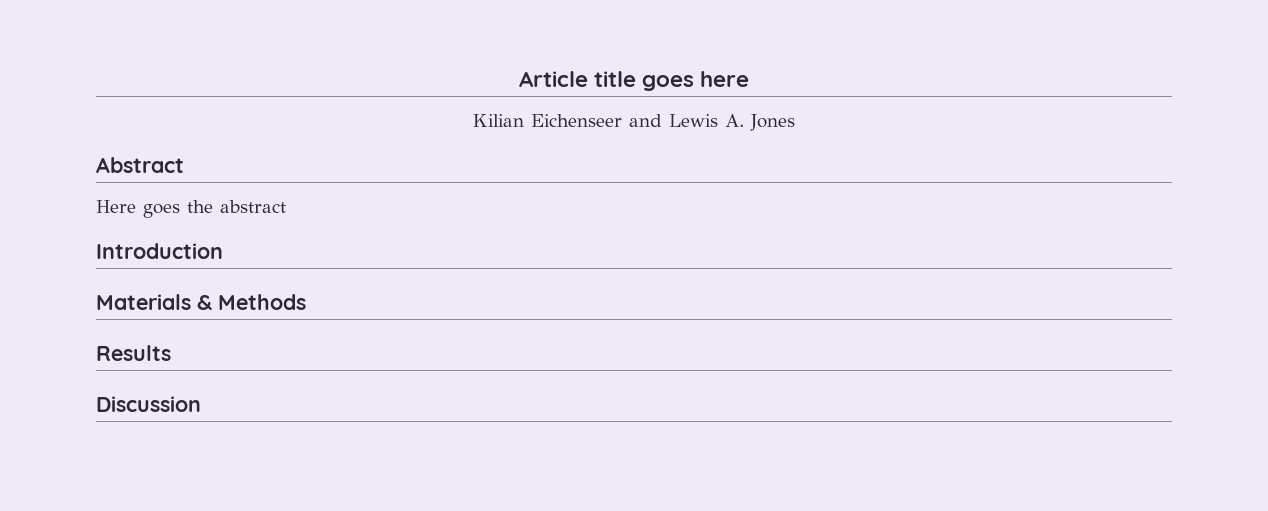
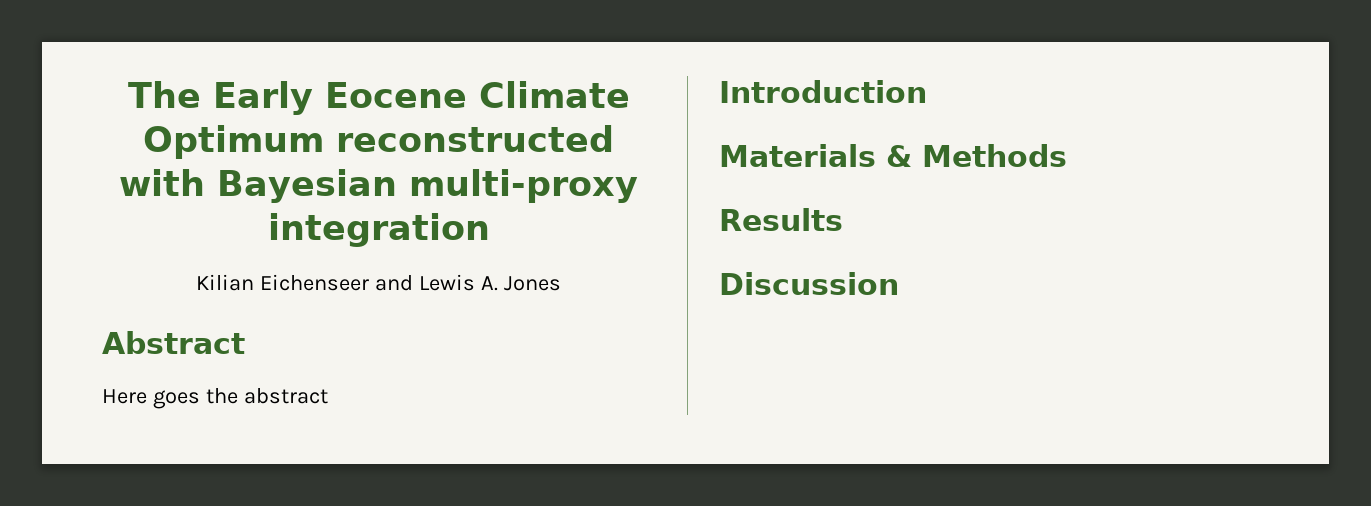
- Article title goes here
+ The Early Eocene Climate Optimum reconstructed with Bayesian multi-proxy integration

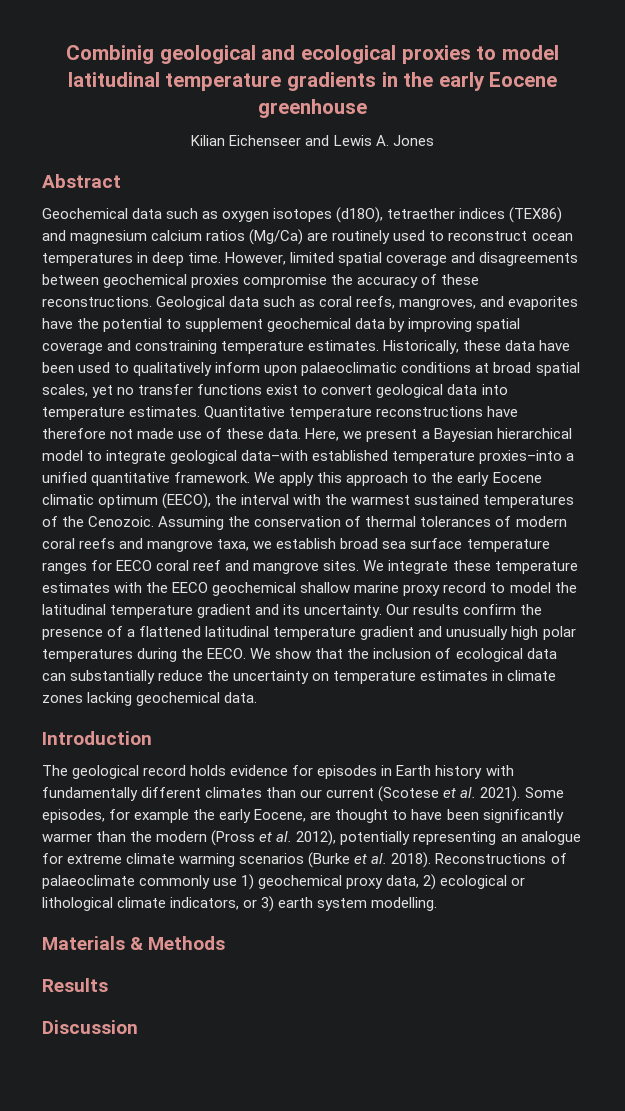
- The Early Eocene Climate Optimum reconstructed with Bayesian multi-proxy integration
+ Combinig geological and ecological proxies to model latitudinal temperature gradients in the early Eocene greenhouse
- Here goes the abstract
+ Geochemical data such as oxygen isotopes (d18O), tetraether indices (TEX86) and magnesium calcium ratios (Mg/Ca) are routinely used to reconstruct ocean temperatures in deep time. However, limited spatial coverage and disagreements between geochemical proxies compromise the accuracy of these reconstructions. Geological data such as coral reefs, mangroves, and evaporites have the potential to supplement geochemical data by improving spatial coverage and constraining temperature estimates. Historically, these data have been used to qualitatively inform upon palaeoclimatic conditions at broad spatial scales, yet no transfer functions exist to convert geological data into temperature estimates. Quantitative temperature reconstructions have therefore not made use of these data. Here, we present a Bayesian hierarchical model to integrate geological data–with established temperature proxies–into a unified quantitative framework. We apply this approach to the early Eocene climatic optimum (EECO), the interval with the warmest sustained temperatures of the Cenozoic. Assuming the conservation of thermal tolerances of modern coral reefs and mangrove taxa, we establish broad sea surface temperature ranges for EECO coral reef and mangrove sites. We integrate these temperature estimates with the EECO geochemical shallow marine proxy record to model the latitudinal temperature gradient and its uncertainty. Our results confirm the presence of a flattened latitudinal temperature gradient and unusually high polar temperatures during the EECO. We show that the inclusion of ecological data can substantially reduce the uncertainty on temperature estimates in climate zones lacking geochemical data.
  Introduction
+ The geological record holds evidence for episodes in Earth history with fundamentally different climates than our current (Scotese et al. 2021). Some episodes, for example the early Eocene, are thought to have been significantly warmer than the modern (Pross et al. 2012), potentially representing an analogue for extreme climate warming scenarios (Burke et al. 2018). Reconstructions of palaeoclimate commonly use 1) geochemical proxy data, 2) ecological or lithological climate indicators, or 3) earth system modelling.

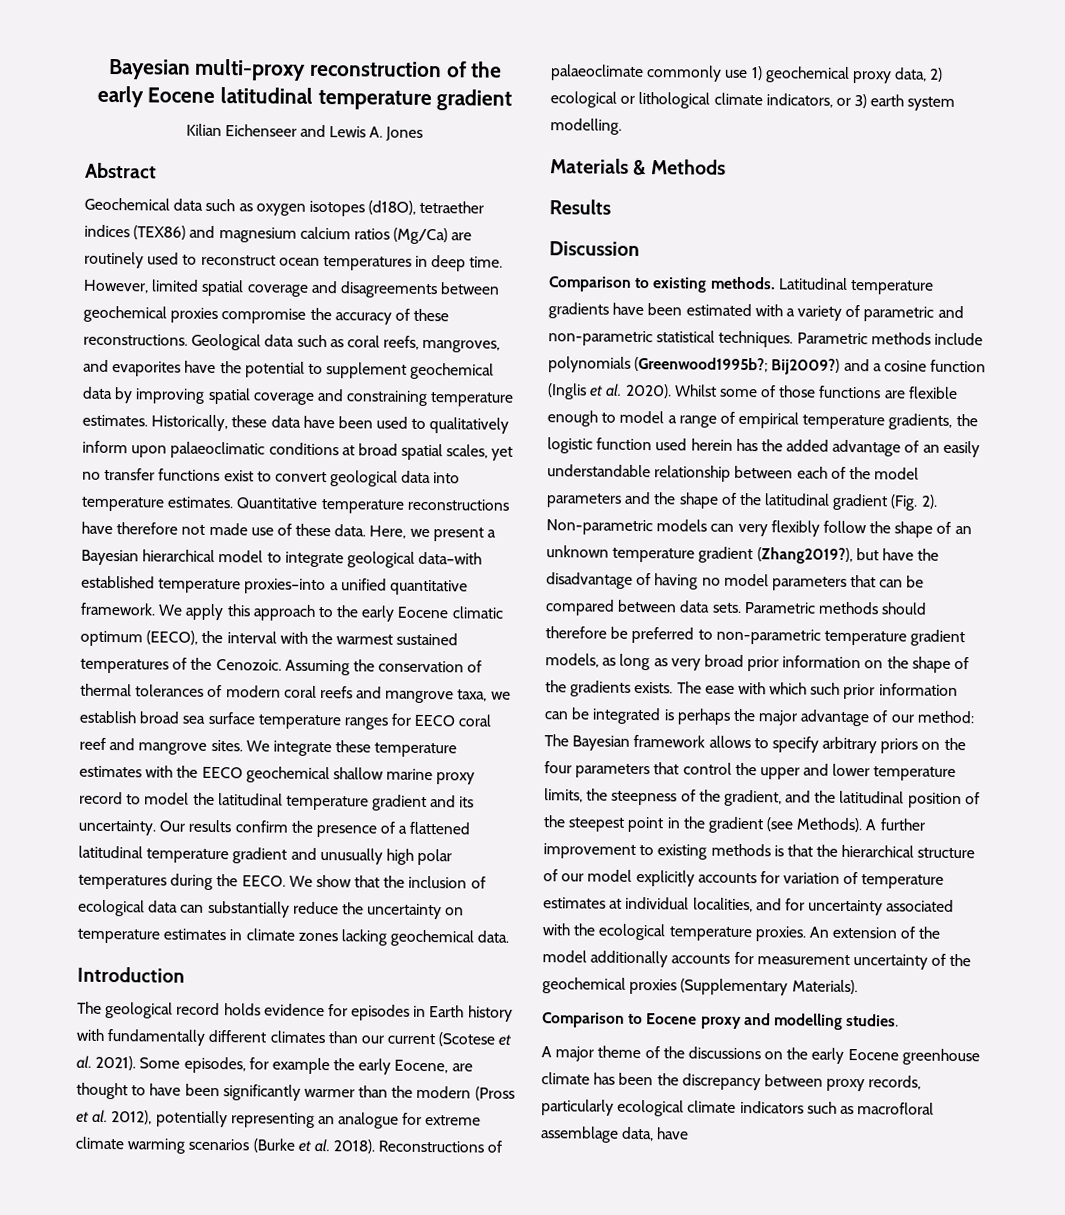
- Combinig geological and ecological proxies to model latitudinal temperature gradients in the early Eocene greenhouse
+ Bayesian multi-proxy reconstruction of the early Eocene latitudinal temperature gradient
+ Comparison to existing methods. Latitudinal temperature gradients have been estimated with a variety of parametric and non-parametric statistical techniques. Parametric methods include polynomials (Greenwood1995b?; Bij2009?) and a cosine function (Inglis et al. 2020). Whilst some of those functions are flexible enough to model a range of empirical temperature gradients, the logistic function used herein has the added advantage of an easily understandable relationship between each of the model parameters and the shape of the latitudinal gradient (Fig. 2). Non-parametric models can very flexibly follow the shape of an unknown temperature gradient (Zhang2019?), but have the disadvantage of having no model parameters that can be compared between data sets. Parametric methods should therefore be preferred to non-parametric temperature gradient models, as long as very broad prior information on the shape of the gradients exists. The ease with which such prior information can be integrated is perhaps the major advantage of our method: The Bayesian framework allows to specify arbitrary priors on the four parameters that control the upper and lower temperature limits, the steepness of the gradient, and the latitudinal position of the steepest point in the gradient (see Methods). A further improvement to existing methods is that the hierarchical structure of our model explicitly accounts for variation of temperature estimates at individual localities, and for uncertainty associated with the ecological temperature proxies. An extension of the model additionally accounts for measurement uncertainty of the geochemical proxies (Supplementary Materials).
+ Comparison to Eocene proxy and modelling studies.
+ A major theme of the discussions on the early Eocene greenhouse climate has been the discrepancy between proxy records, particularly ecological climate indicators such as macrofloral assemblage data, have

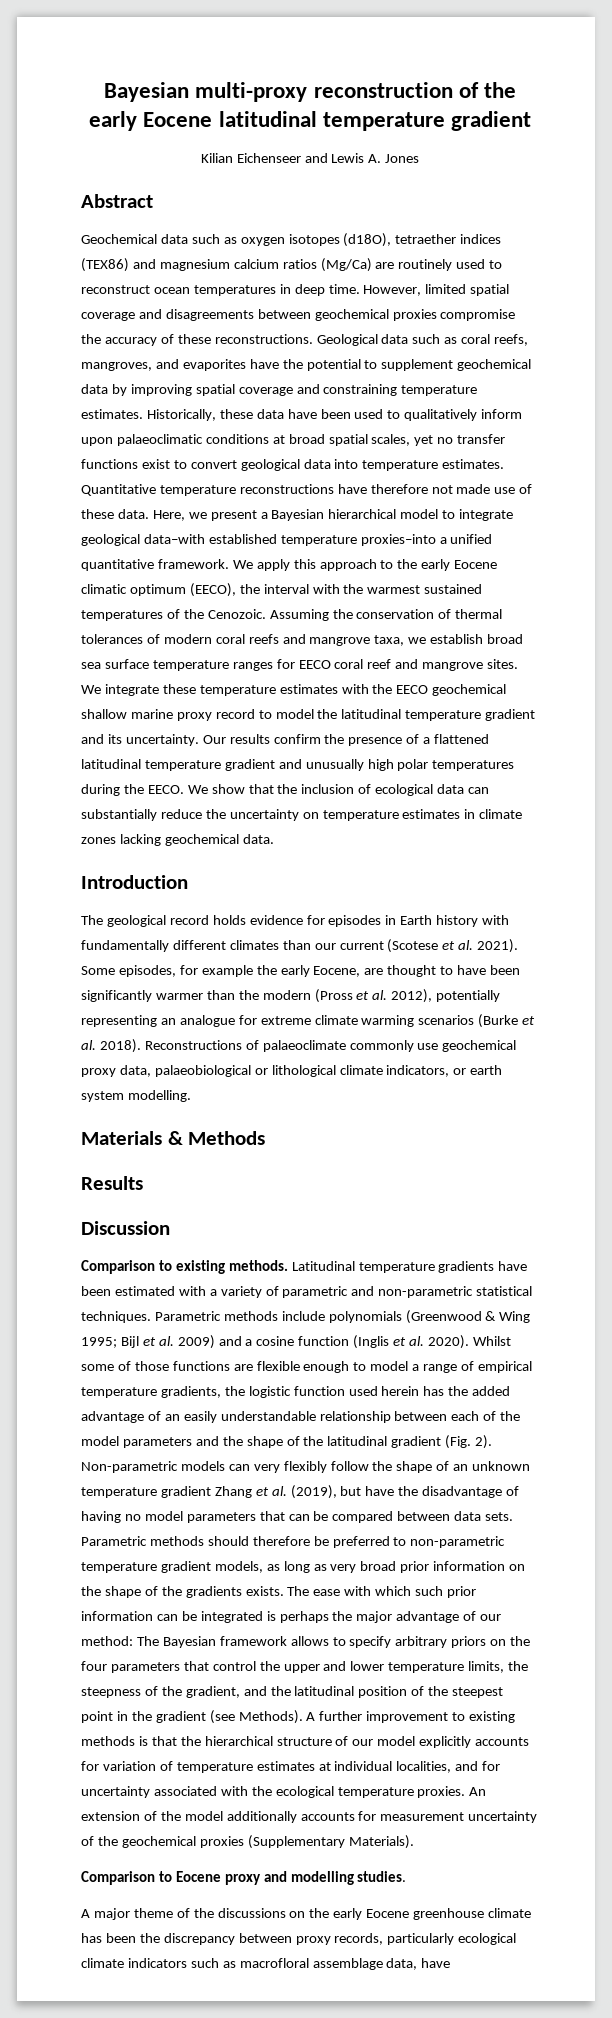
- Reconstructions of palaeoclimate commonly use 1) geochemical proxy data, 2) ecological or lithological climate indicators, or 3) earth system modelling.
+ Reconstructions of palaeoclimate commonly use geochemical proxy data, palaeobiological or lithological climate indicators, or earth system modelling.
- Parametric methods include polynomials (Greenwood1995b?; Bij2009?) and a cosine function (Inglis et al. 2020).
+ Parametric methods include polynomials (Greenwood & Wing 1995; Bijl et al. 2009) and a cosine function (Inglis et al. 2020).
- Non-parametric models can very flexibly follow the shape of an unknown temperature gradient (Zhang2019?), but have the disadvantage of having no model parameters that can be compared between data sets.
+ Non-parametric models can very flexibly follow the shape of an unknown temperature gradient Zhang et al. (2019), but have the disadvantage of having no model parameters that can be compared between data sets.

